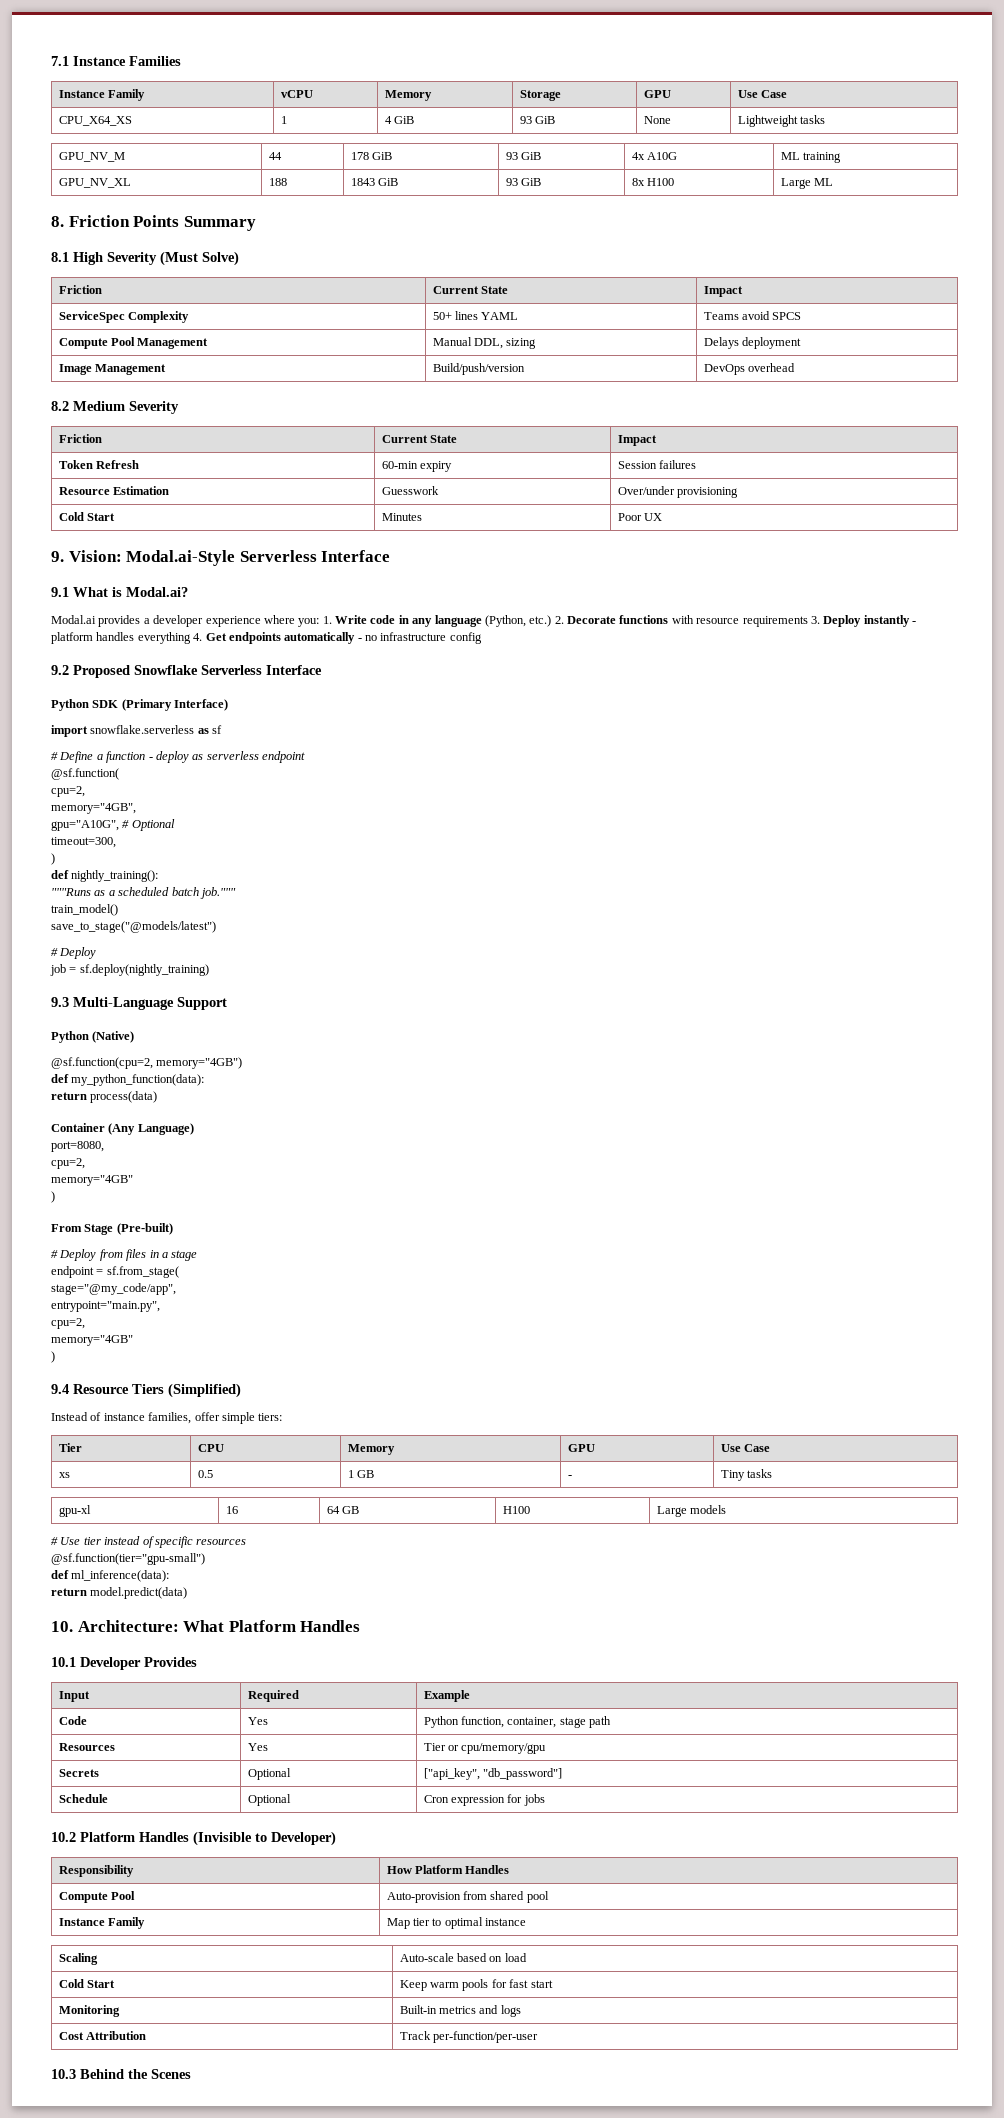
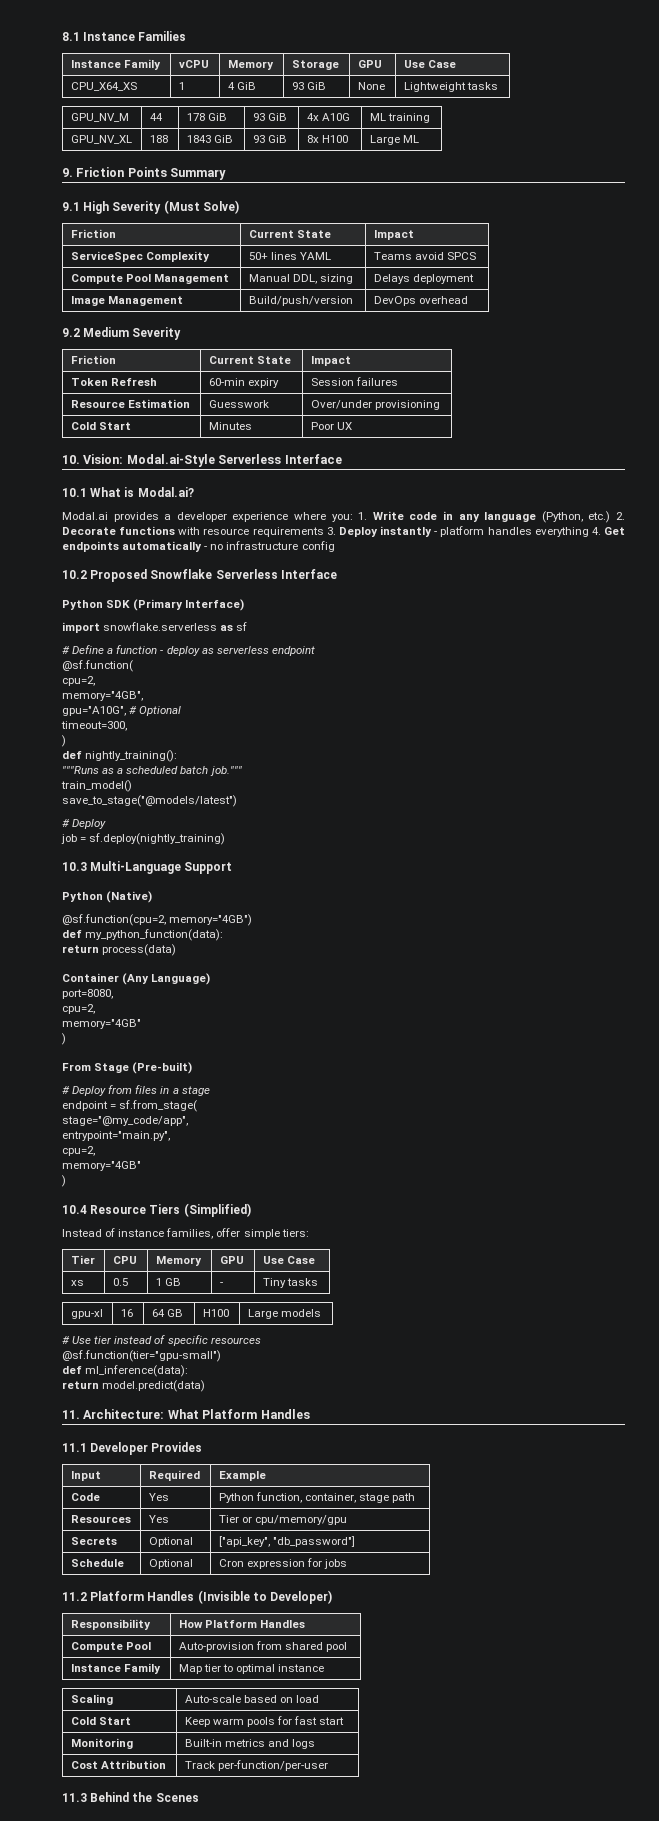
- 7.1 Instance Families
+ 8.1 Instance Families
- 8. Friction Points Summary
+ 9. Friction Points Summary
- 8.1 High Severity (Must Solve)
+ 9.1 High Severity (Must Solve)
- 8.2 Medium Severity
+ 9.2 Medium Severity
- 9. Vision: Modal.ai-Style Serverless Interface
+ 10. Vision: Modal.ai-Style Serverless Interface
- 9.1 What is Modal.ai?
+ 10.1 What is Modal.ai?
- 9.2 Proposed Snowflake Serverless Interface
+ 10.2 Proposed Snowflake Serverless Interface
- 9.3 Multi-Language Support
+ 10.3 Multi-Language Support
- 9.4 Resource Tiers (Simplified)
+ 10.4 Resource Tiers (Simplified)
- 10. Architecture: What Platform Handles
+ 11. Architecture: What Platform Handles
- 10.1 Developer Provides
+ 11.1 Developer Provides
- 10.2 Platform Handles (Invisible to Developer)
+ 11.2 Platform Handles (Invisible to Developer)
- 10.3 Behind the Scenes
+ 11.3 Behind the Scenes

